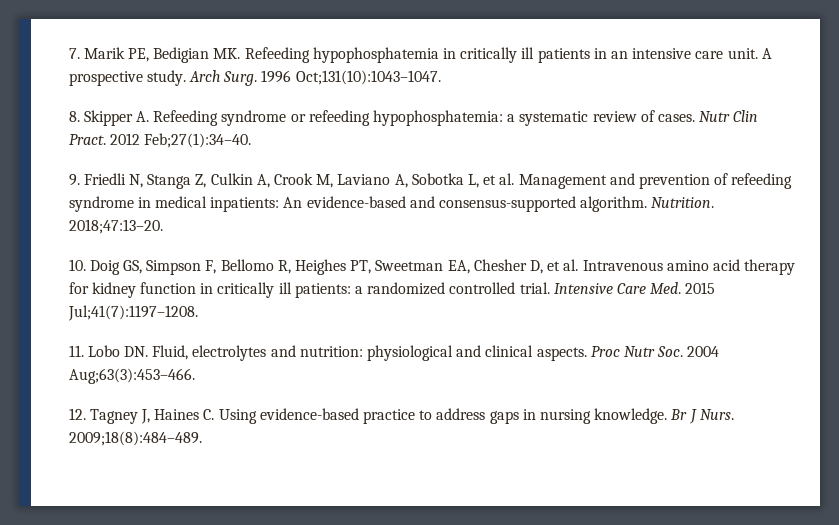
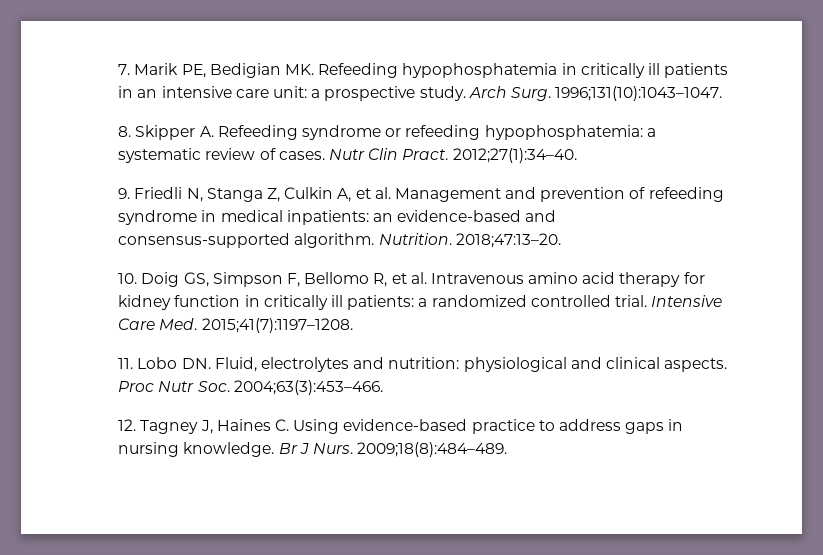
- 7. Marik PE, Bedigian MK. Refeeding hypophosphatemia in critically ill patients in an intensive care unit. A prospective study.
+ 7. Marik PE, Bedigian MK. Refeeding hypophosphatemia in critically ill patients in an intensive care unit: a prospective study.
- 1996 Oct;131(10):1043–1047.
+ 1996;131(10):1043–1047.
- 2012 Feb;27(1):34–40.
+ 2012;27(1):34–40.
- 9. Friedli N, Stanga Z, Culkin A, Crook M, Laviano A, Sobotka L, et al. Management and prevention of refeeding syndrome in medical inpatients: An evidence-based and consensus-supported algorithm.
+ 9. Friedli N, Stanga Z, Culkin A, et al. Management and prevention of refeeding syndrome in medical inpatients: an evidence-based and consensus-supported algorithm.
- 10. Doig GS, Simpson F, Bellomo R, Heighes PT, Sweetman EA, Chesher D, et al. Intravenous amino acid therapy for kidney function in critically ill patients: a randomized controlled trial.
+ 10. Doig GS, Simpson F, Bellomo R, et al. Intravenous amino acid therapy for kidney function in critically ill patients: a randomized controlled trial.
- Intensive Care Med. 2015 Jul;41(7):1197–1208.
+ Intensive Care Med. 2015;41(7):1197–1208.
- Proc Nutr Soc. 2004 Aug;63(3):453–466.
+ Proc Nutr Soc. 2004;63(3):453–466.

